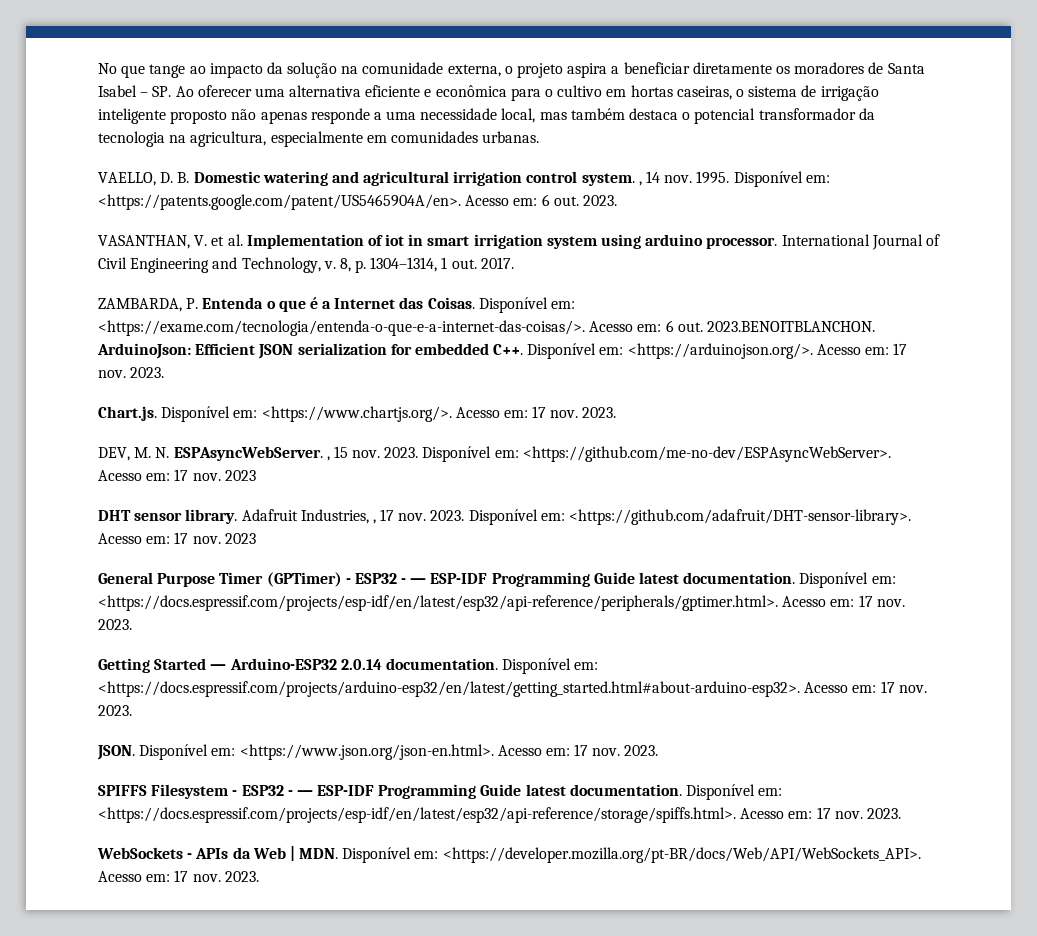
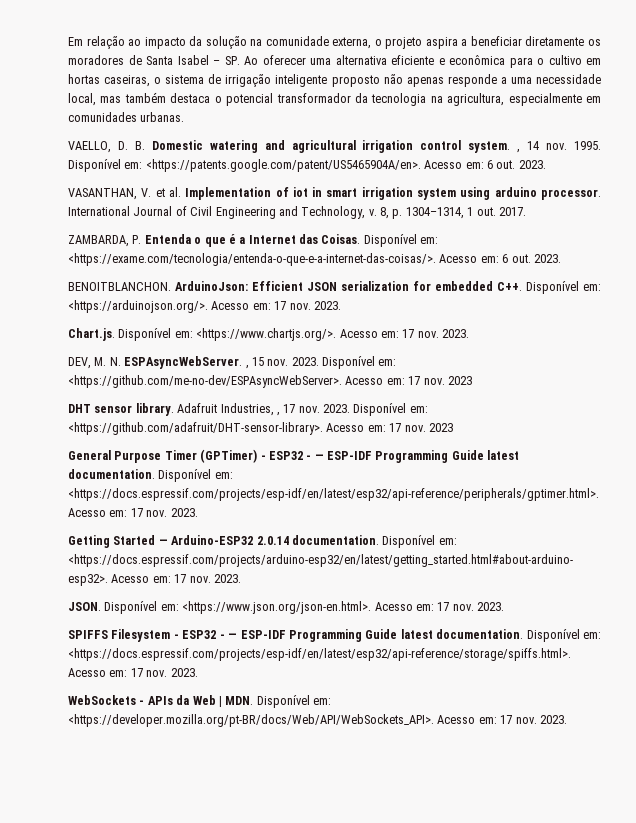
- No que tange ao impacto da solução na comunidade externa, o projeto aspira a beneficiar diretamente os moradores de Santa Isabel – SP. Ao oferecer uma alternativa eficiente e econômica para o cultivo em hortas caseiras, o sistema de irrigação inteligente proposto não apenas responde a uma necessidade local, mas também destaca o potencial transformador da tecnologia na agricultura, especialmente em comunidades urbanas.
+ Em relação ao impacto da solução na comunidade externa, o projeto aspira a beneficiar diretamente os moradores de Santa Isabel – SP. Ao oferecer uma alternativa eficiente e econômica para o cultivo em hortas caseiras, o sistema de irrigação inteligente proposto não apenas responde a uma necessidade local, mas também destaca o potencial transformador da tecnologia na agricultura, especialmente em comunidades urbanas.
- Disponível em: <https://exame.com/tecnologia/entenda-o-que-e-a-internet-das-coisas/>. Acesso em: 6 out. 2023.BENOITBLANCHON. ArduinoJson: Efficient JSON serialization for embedded C++. Disponível em: <https://arduinojson.org/>. Acesso em: 17 nov.
+ Disponível em: <https://exame.com/tecnologia/entenda-o-que-e-a-internet-das-coisas/>. Acesso em: 6 out. 2023.
+ BENOITBLANCHON. ArduinoJson: Efficient JSON serialization for embedded C++. Disponível em: <https://arduinojson.org/>. Acesso em: 17 nov.

